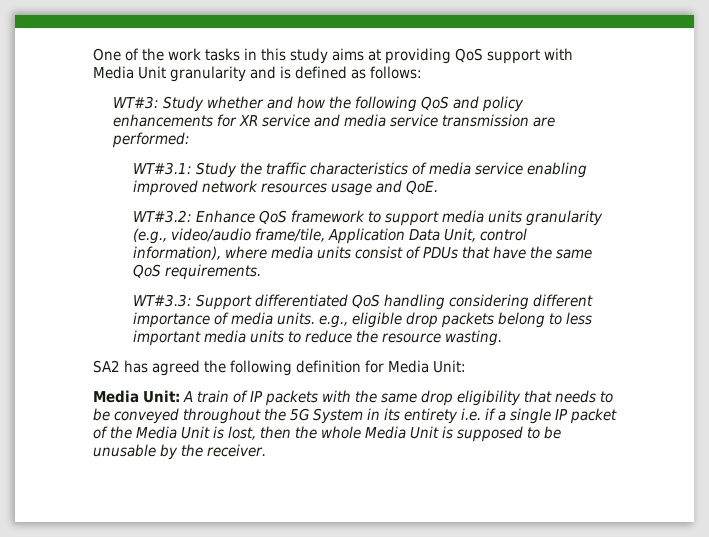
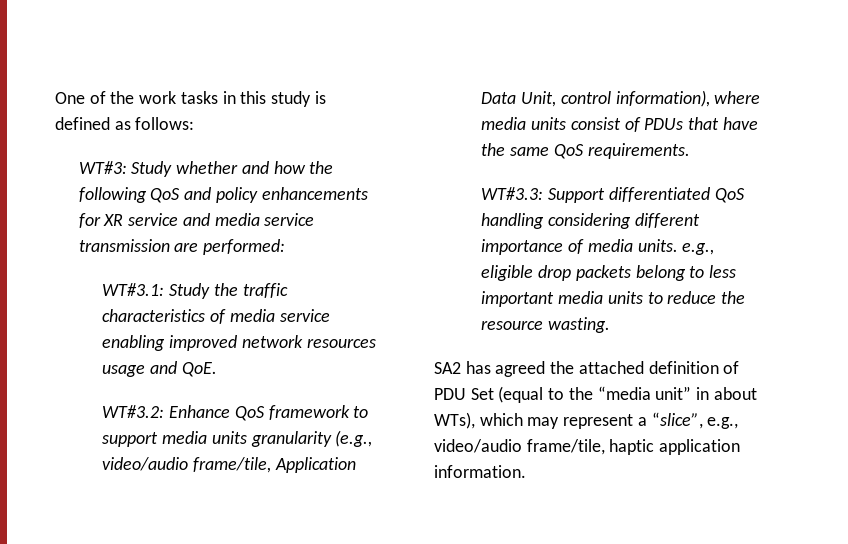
- One of the work tasks in this study aims at providing QoS support with Media Unit granularity and is defined as follows:
+ One of the work tasks in this study is defined as follows:
- SA2 has agreed the following definition for Media Unit:
- Media Unit: A train of IP packets with the same drop eligibility that needs to be conveyed throughout the 5G System in its entirety i.e. if a single IP packet of the Media Unit is lost, then the whole Media Unit is supposed to be unusable by the receiver.
+ SA2 has agreed the attached definition of PDU Set (equal to the “media unit” in about WTs), which may represent a “slice”, e.g., video/audio frame/tile, haptic application information.

